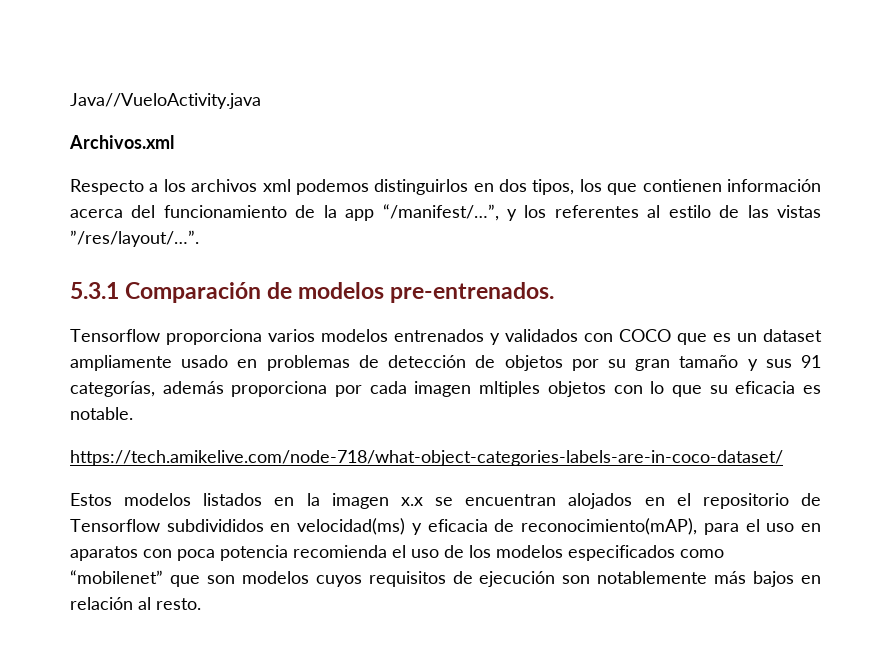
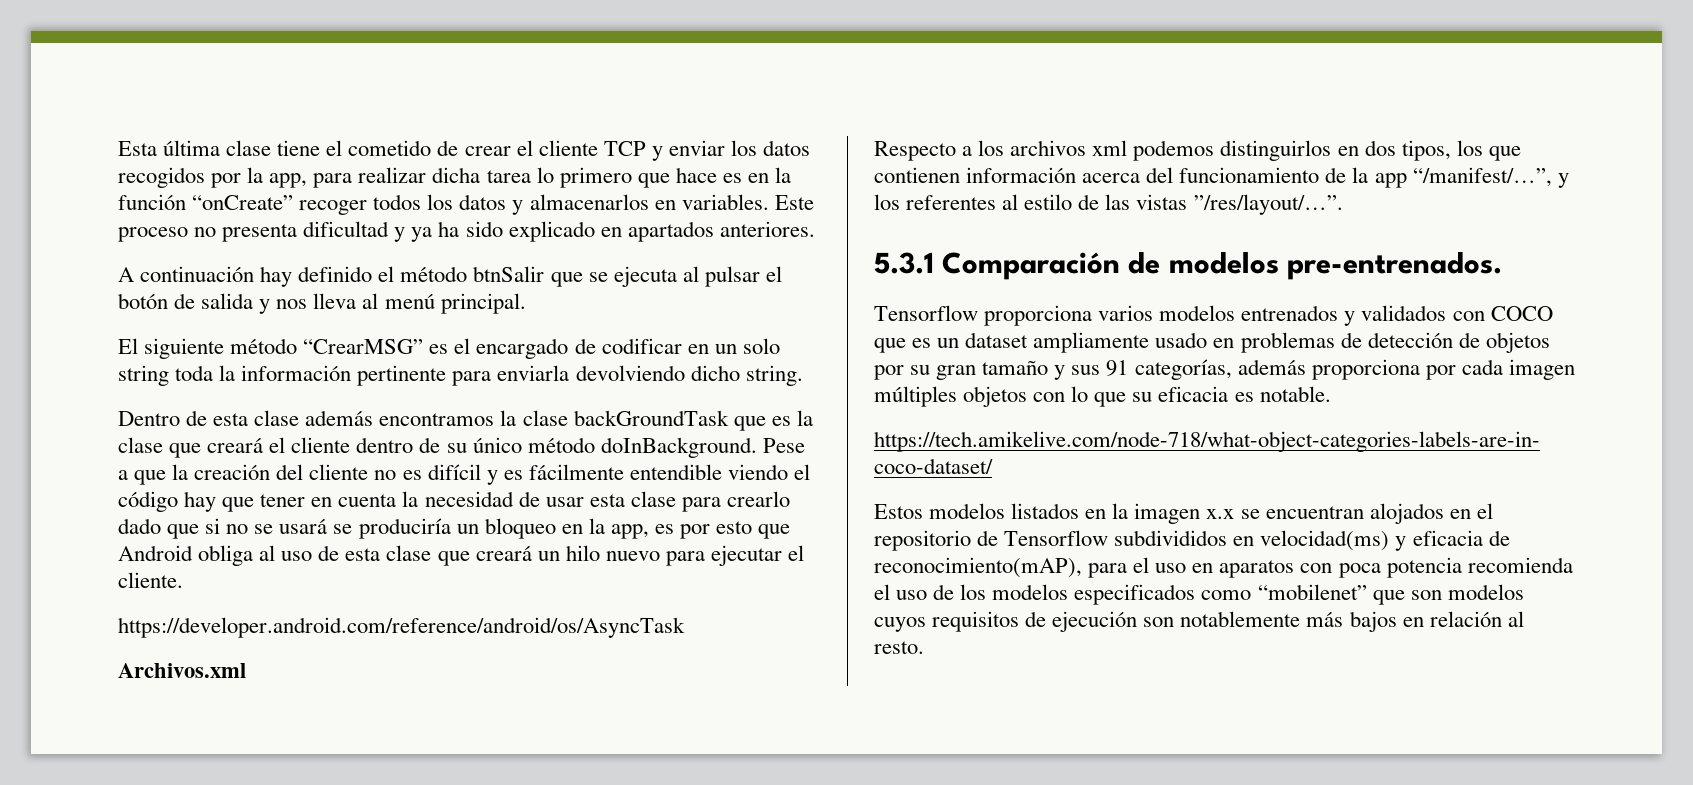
- Java//VueloActivity.java
+ Esta última clase tiene el cometido de crear el cliente TCP y enviar los datos recogidos por la app, para realizar dicha tarea lo primero que hace es en la función “onCreate” recoger todos los datos y almacenarlos en variables. Este proceso no presenta dificultad y ya ha sido explicado en apartados anteriores.
+ A continuación hay definido el método btnSalir que se ejecuta al pulsar el botón de salida y nos lleva al menú principal.
+ El siguiente método “CrearMSG” es el encargado de codificar en un solo string toda la información pertinente para enviarla devolviendo dicho string.
+ Dentro de esta clase además encontramos la clase backGroundTask que es la clase que creará el cliente dentro de su único método doInBackground. Pese a que la creación del cliente no es difícil y es fácilmente entendible viendo el código hay que tener en cuenta la necesidad de usar esta clase para crearlo dado que si no se usará se produciría un bloqueo en la app, es por esto que Android obliga al uso de esta clase que creará un hilo nuevo para ejecutar el cliente.
+ https://developer.android.com/reference/android/os/AsyncTask
- Tensorflow proporciona varios modelos entrenados y validados con COCO que es un dataset ampliamente usado en problemas de detección de objetos por su gran tamaño y sus 91 categorías, además proporciona por cada imagen mltiples objetos con lo que su eficacia es notable.
+ Tensorflow proporciona varios modelos entrenados y validados con COCO que es un dataset ampliamente usado en problemas de detección de objetos por su gran tamaño y sus 91 categorías, además proporciona por cada imagen múltiples objetos con lo que su eficacia es notable.

